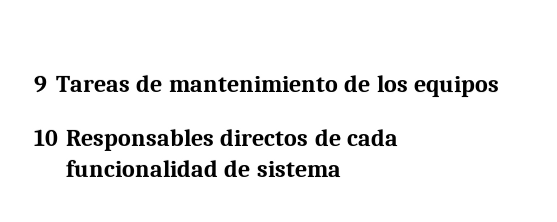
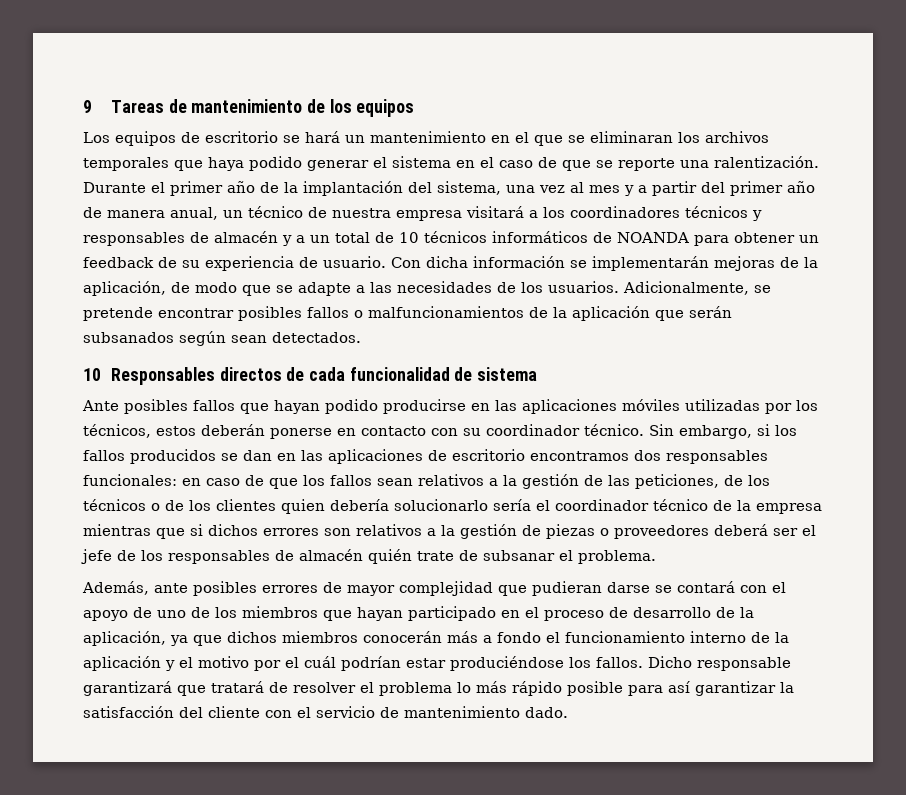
+ Los equipos de escritorio se hará un mantenimiento en el que se eliminaran los archivos temporales que haya podido generar el sistema en el caso de que se reporte una ralentización. Durante el primer año de la implantación del sistema, una vez al mes y a partir del primer año de manera anual, un técnico de nuestra empresa visitará a los coordinadores técnicos y responsables de almacén y a un total de 10 técnicos informáticos de NOANDA para obtener un feedback de su experiencia de usuario. Con dicha información se implementarán mejoras de la aplicación, de modo que se adapte a las necesidades de los usuarios. Adicionalmente, se pretende encontrar posibles fallos o malfuncionamientos de la aplicación que serán subsanados según sean detectados.
+ Ante posibles fallos que hayan podido producirse en las aplicaciones móviles utilizadas por los técnicos, estos deberán ponerse en contacto con su coordinador técnico. Sin embargo, si los fallos producidos se dan en las aplicaciones de escritorio encontramos dos responsables funcionales: en caso de que los fallos sean relativos a la gestión de las peticiones, de los técnicos o de los clientes quien debería solucionarlo sería el coordinador técnico de la empresa mientras que si dichos errores son relativos a la gestión de piezas o proveedores deberá ser el jefe de los responsables de almacén quién trate de subsanar el problema.
+ Además, ante posibles errores de mayor complejidad que pudieran darse se contará con el apoyo de uno de los miembros que hayan participado en el proceso de desarrollo de la aplicación, ya que dichos miembros conocerán más a fondo el funcionamiento interno de la aplicación y el motivo por el cuál podrían estar produciéndose los fallos. Dicho responsable garantizará que tratará de resolver el problema lo más rápido posible para así garantizar la satisfacción del cliente con el servicio de mantenimiento dado.

